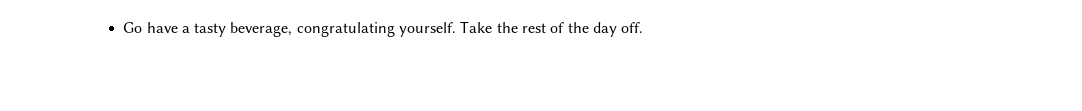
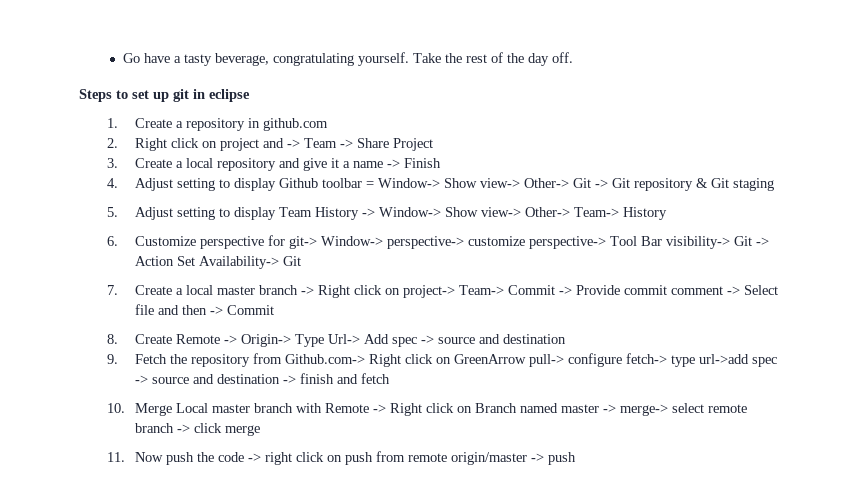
+ Steps to set up git in eclipse
+ 1. Create a repository in github.com
+ 2. Right click on project and -> Team -> Share Project
+ 3. Create a local repository and give it a name -> Finish
+ 4. Adjust setting to display Github toolbar = Window-> Show view-> Other-> Git -> Git repository & Git staging
+ 5. Adjust setting to display Team History -> Window-> Show view-> Other-> Team-> History
+ 6. Customize perspective for git-> Window-> perspective-> customize perspective-> Tool Bar visibility-> Git -> Action Set Availability-> Git
+ 7. Create a local master branch -> Right click on project-> Team-> Commit -> Provide commit comment -> Select file and then -> Commit
+ 8. Create Remote -> Origin-> Type Url-> Add spec -> source and destination
+ 9. Fetch the repository from Github.com-> Right click on GreenArrow pull-> configure fetch-> type url->add spec -> source and destination -> finish and fetch
+ 10. Merge Local master branch with Remote -> Right click on Branch named master -> merge-> select remote branch -> click merge
+ 11. Now push the code -> right click on push from remote origin/master -> push

